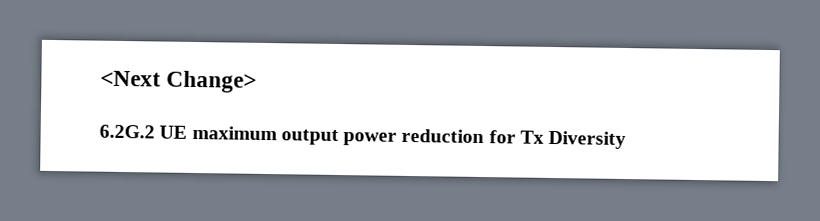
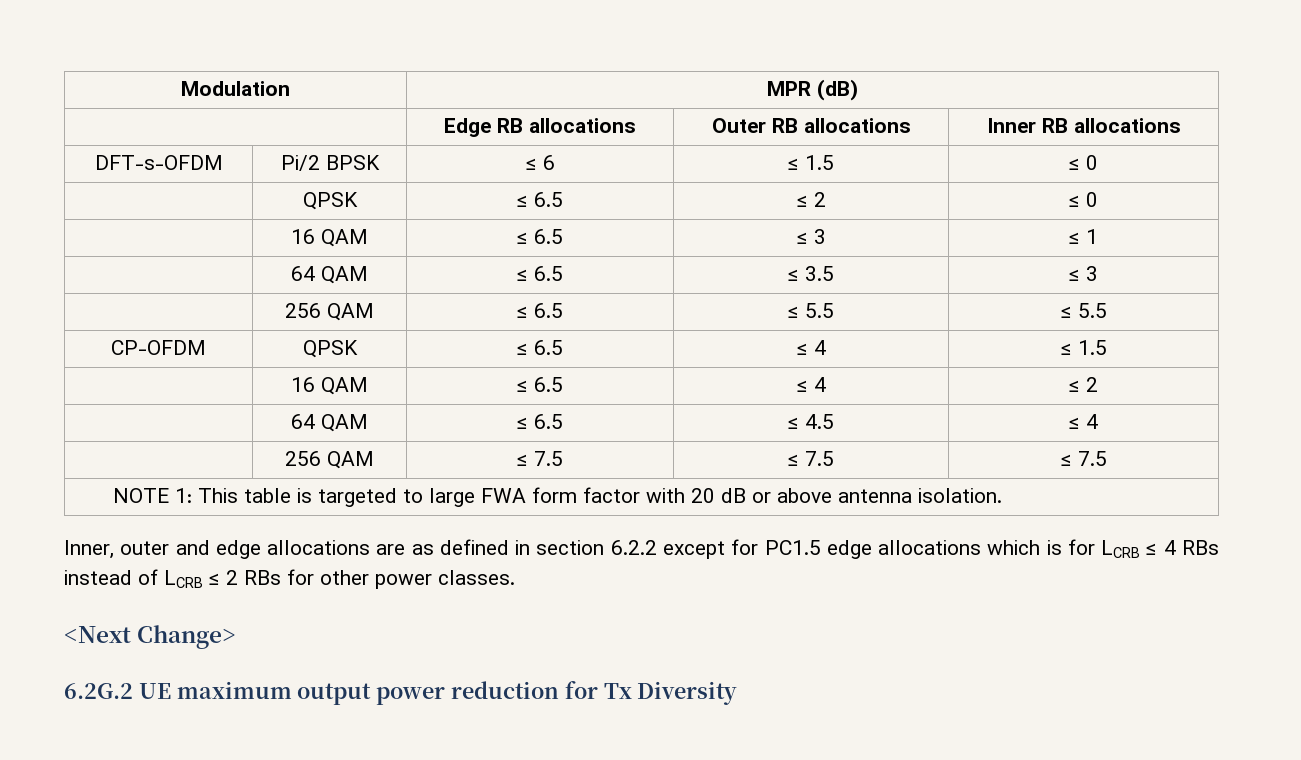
+ Modulation | MPR (dB)
+ | Edge RB allocations | Outer RB allocations | Inner RB allocations
+ DFT-s-OFDM | Pi/2 BPSK | ≤ 6 | ≤ 1.5 | ≤ 0
+ | QPSK | ≤ 6.5 | ≤ 2 | ≤ 0
+ | 16 QAM | ≤ 6.5 | ≤ 3 | ≤ 1
+ | 64 QAM | ≤ 6.5 | ≤ 3.5 | ≤ 3
+ | 256 QAM | ≤ 6.5 | ≤ 5.5 | ≤ 5.5
+ CP-OFDM | QPSK | ≤ 6.5 | ≤ 4 | ≤ 1.5
+ | 16 QAM | ≤ 6.5 | ≤ 4 | ≤ 2
+ | 64 QAM | ≤ 6.5 | ≤ 4.5 | ≤ 4
+ | 256 QAM | ≤ 7.5 | ≤ 7.5 | ≤ 7.5
+ NOTE 1: This table is targeted to large FWA form factor with 20 dB or above antenna isolation.
+ Inner, outer and edge allocations are as defined in section 6.2.2 except for PC1.5 edge allocations which is for LCRB ≤ 4 RBs instead of LCRB ≤ 2 RBs for other power classes.

